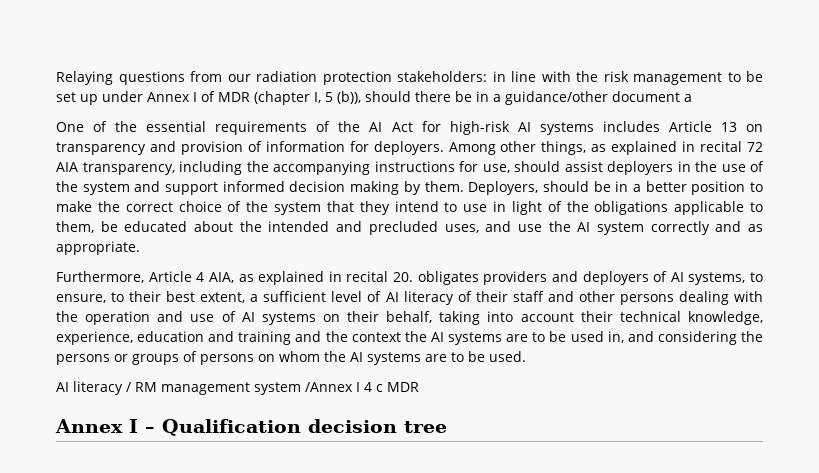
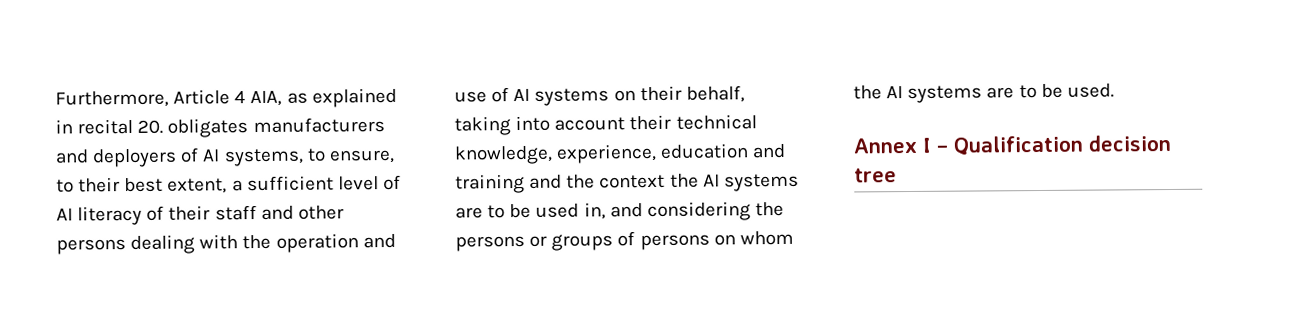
- Relaying questions from our radiation protection stakeholders: in line with the risk management to be set up under Annex I of MDR (chapter I, 5 (b)), should there be in a guidance/other document a
- One of the essential requirements of the AI Act for high-risk AI systems includes Article 13 on transparency and provision of information for deployers. Among other things, as explained in recital 72 AIA transparency, including the accompanying instructions for use, should assist deployers in the use of the system and support informed decision making by them. Deployers, should be in a better position to make the correct choice of the system that they intend to use in light of the obligations applicable to them, be educated about the intended and precluded uses, and use the AI system correctly and as appropriate.
- Furthermore, Article 4 AIA, as explained in recital 20. obligates providers and deployers of AI systems, to ensure, to their best extent, a sufficient level of AI literacy of their staff and other persons dealing with the operation and use of AI systems on their behalf, taking into account their technical knowledge, experience, education and training and the context the AI systems are to be used in, and considering the persons or groups of persons on whom the AI systems are to be used.
+ Furthermore, Article 4 AIA, as explained in recital 20. obligates manufacturers and deployers of AI systems, to ensure, to their best extent, a sufficient level of AI literacy of their staff and other persons dealing with the operation and use of AI systems on their behalf, taking into account their technical knowledge, experience, education and training and the context the AI systems are to be used in, and considering the persons or groups of persons on whom the AI systems are to be used.
- AI literacy / RM management system /Annex I 4 c MDR

